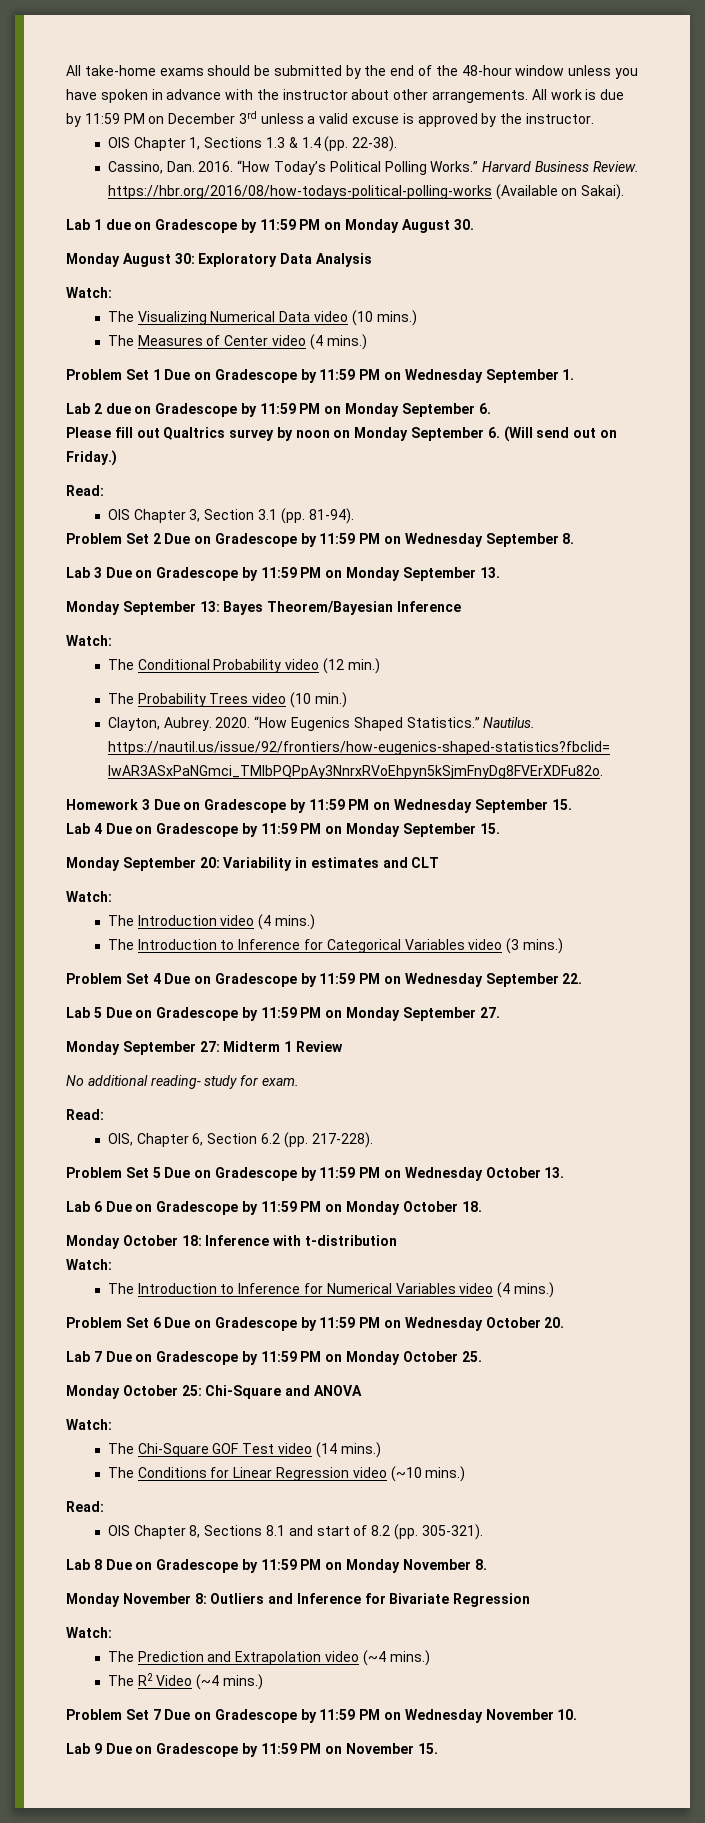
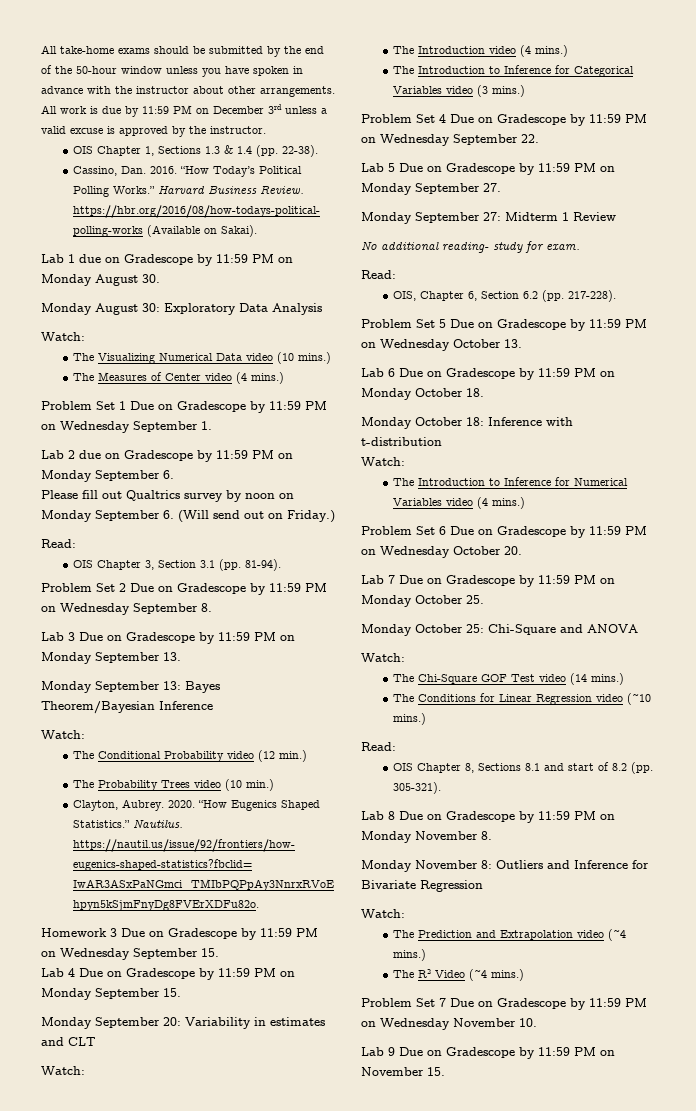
- All take-home exams should be submitted by the end of the 48-hour window unless you have spoken in advance with the instructor about other arrangements.
+ All take-home exams should be submitted by the end of the 50-hour window unless you have spoken in advance with the instructor about other arrangements.

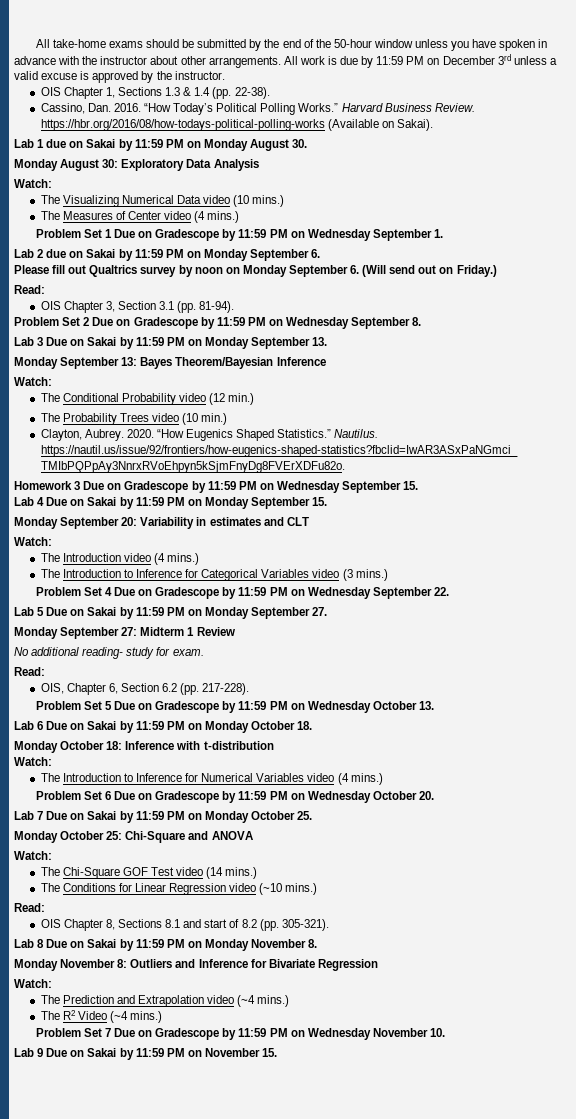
- Lab 1 due on Gradescope by 11:59 PM on Monday August 30.
+ Lab 1 due on Sakai by 11:59 PM on Monday August 30.
- Lab 2 due on Gradescope by 11:59 PM on Monday September 6.
+ Lab 2 due on Sakai by 11:59 PM on Monday September 6.
- Lab 3 Due on Gradescope by 11:59 PM on Monday September 13.
+ Lab 3 Due on Sakai by 11:59 PM on Monday September 13.
- Lab 4 Due on Gradescope by 11:59 PM on Monday September 15.
+ Lab 4 Due on Sakai by 11:59 PM on Monday September 15.
- Lab 5 Due on Gradescope by 11:59 PM on Monday September 27.
+ Lab 5 Due on Sakai by 11:59 PM on Monday September 27.
- Lab 6 Due on Gradescope by 11:59 PM on Monday October 18.
+ Lab 6 Due on Sakai by 11:59 PM on Monday October 18.
- Lab 7 Due on Gradescope by 11:59 PM on Monday October 25.
+ Lab 7 Due on Sakai by 11:59 PM on Monday October 25.
- Lab 8 Due on Gradescope by 11:59 PM on Monday November 8.
+ Lab 8 Due on Sakai by 11:59 PM on Monday November 8.
- Lab 9 Due on Gradescope by 11:59 PM on November 15.
+ Lab 9 Due on Sakai by 11:59 PM on November 15.

